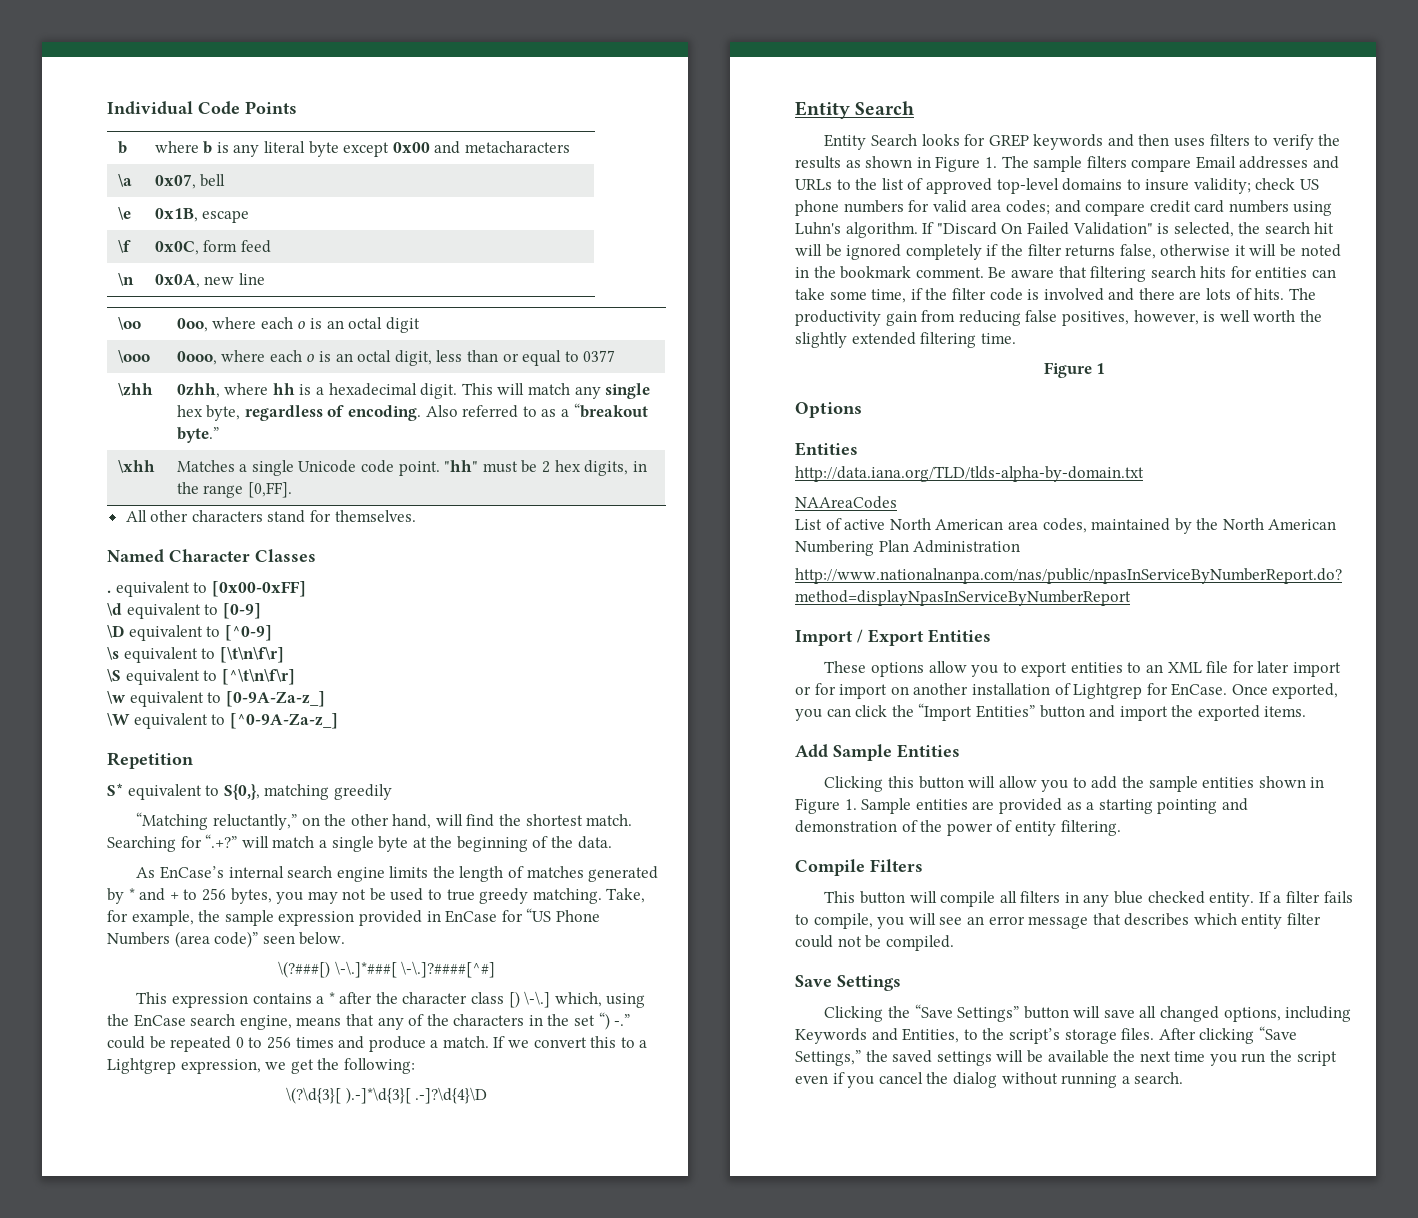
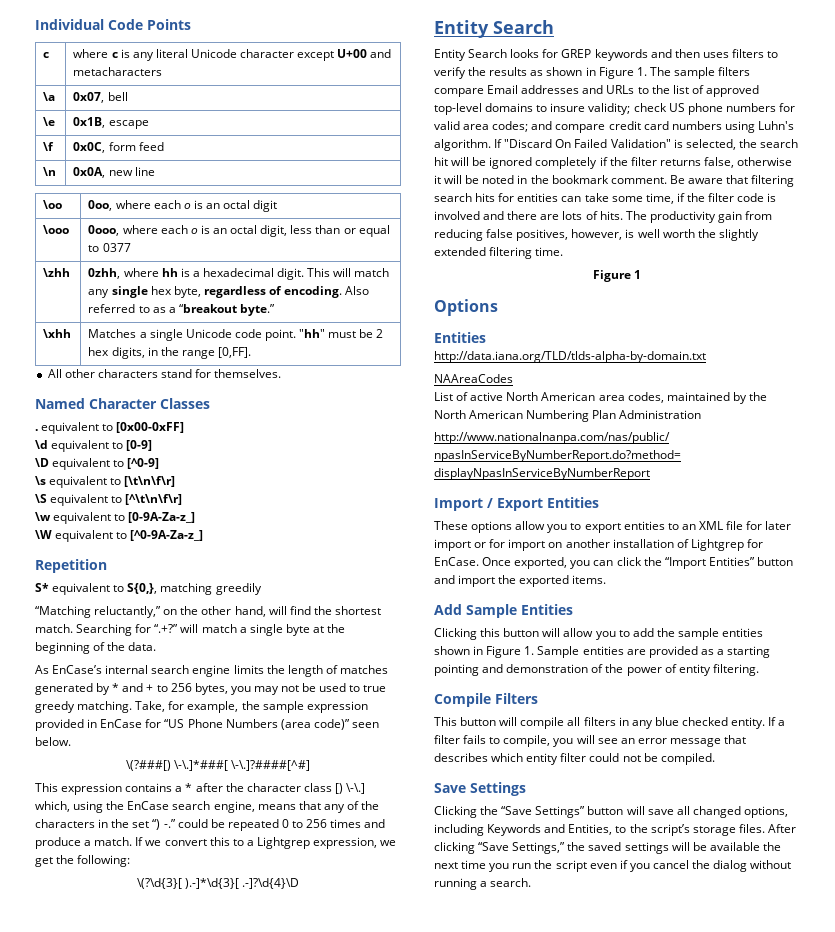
- b | where b is any literal byte except 0x00 and metacharacters
+ c | where c is any literal Unicode character except U+00 and metacharacters

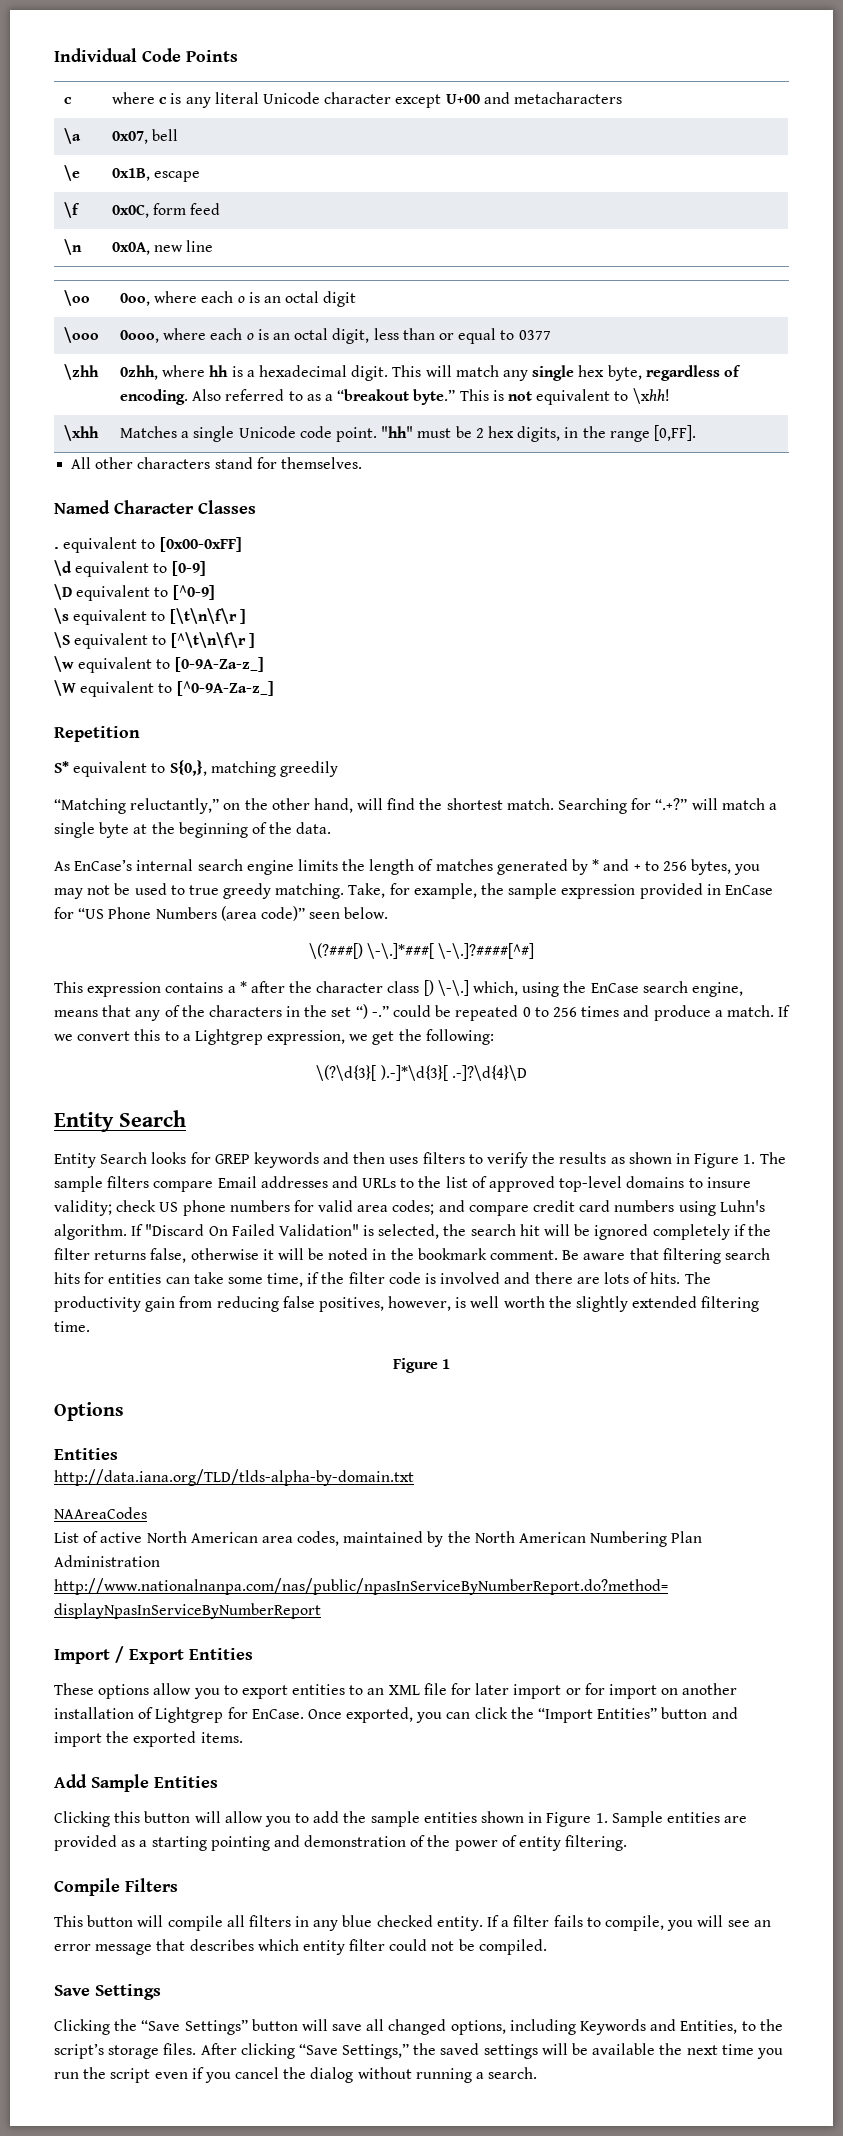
- \zhh | 0zhh, where hh is a hexadecimal digit. This will match any single hex byte, regardless of encoding. Also referred to as a “breakout byte.”
+ \zhh | 0zhh, where hh is a hexadecimal digit. This will match any single hex byte, regardless of encoding. Also referred to as a “breakout byte.” This is not equivalent to \xhh!
- \s equivalent to [\t\n\f\r]
+ \s equivalent to [\t\n\f\r ]
- \S equivalent to [^\t\n\f\r]
+ \S equivalent to [^\t\n\f\r ]

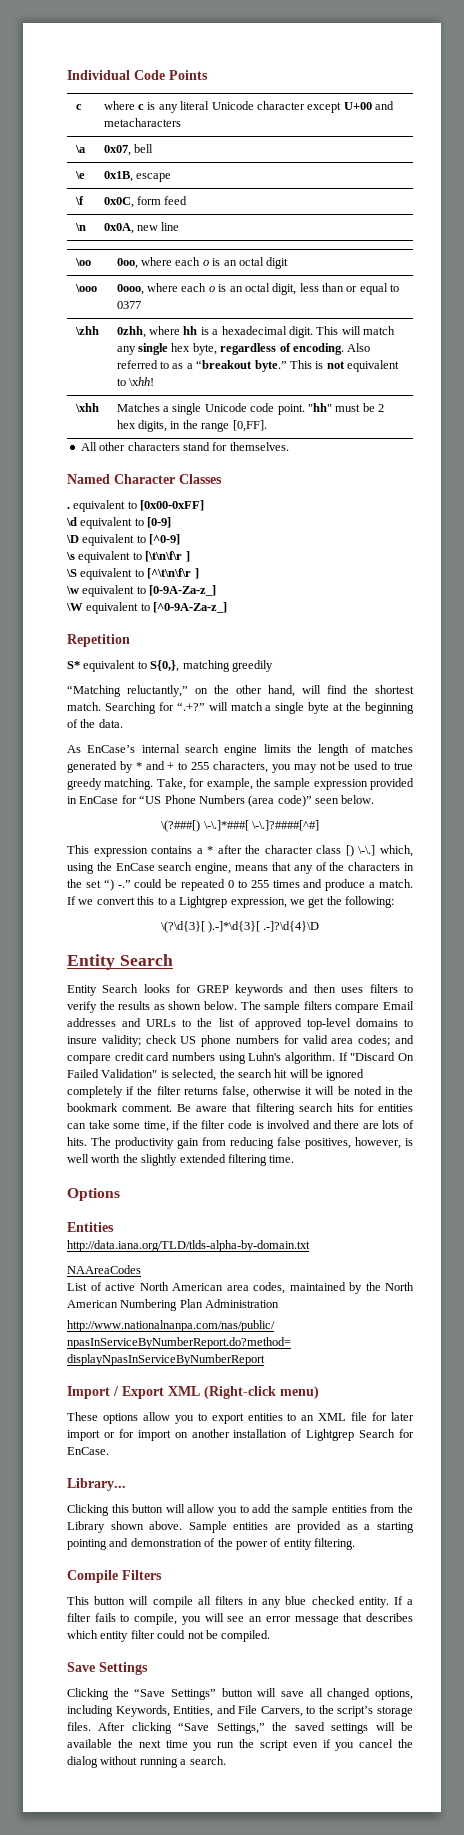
- As EnCase’s internal search engine limits the length of matches generated by * and + to 256 bytes, you may not be used to true greedy matching.
+ As EnCase’s internal search engine limits the length of matches generated by * and + to 255 characters, you may not be used to true greedy matching.
- This expression contains a * after the character class [) \-\.] which, using the EnCase search engine, means that any of the characters in the set “) -.” could be repeated 0 to 256 times and produce a match.
+ This expression contains a * after the character class [) \-\.] which, using the EnCase search engine, means that any of the characters in the set “) -.” could be repeated 0 to 255 times and produce a match.
- Entity Search looks for GREP keywords and then uses filters to verify the results as shown in Figure 1. The sample filters compare Email addresses and URLs to the list of approved top-level domains to insure validity; check US phone numbers for valid area codes; and compare credit card numbers using Luhn's algorithm.
+ Entity Search looks for GREP keywords and then uses filters to verify the results as shown below. The sample filters compare Email addresses and URLs to the list of approved top-level domains to insure validity; check US phone numbers for valid area codes; and compare credit card numbers using Luhn's algorithm.
- Figure 1
- Import / Export Entities
+ Import / Export XML (Right-click menu)
- These options allow you to export entities to an XML file for later import or for import on another installation of Lightgrep for EnCase. Once exported, you can click the “Import Entities” button and import the exported items.
- Add Sample Entities
+ These options allow you to export entities to an XML file for later import or for import on another installation of Lightgrep Search for EnCase.
+ Library...
- Clicking this button will allow you to add the sample entities shown in Figure 1. Sample entities are provided as a starting pointing and demonstration of the power of entity filtering.
+ Clicking this button will allow you to add the sample entities from the Library shown above. Sample entities are provided as a starting pointing and demonstration of the power of entity filtering.
- Clicking the “Save Settings” button will save all changed options, including Keywords and Entities, to the script’s storage files.
+ Clicking the “Save Settings” button will save all changed options, including Keywords, Entities, and File Carvers, to the script’s storage files.

